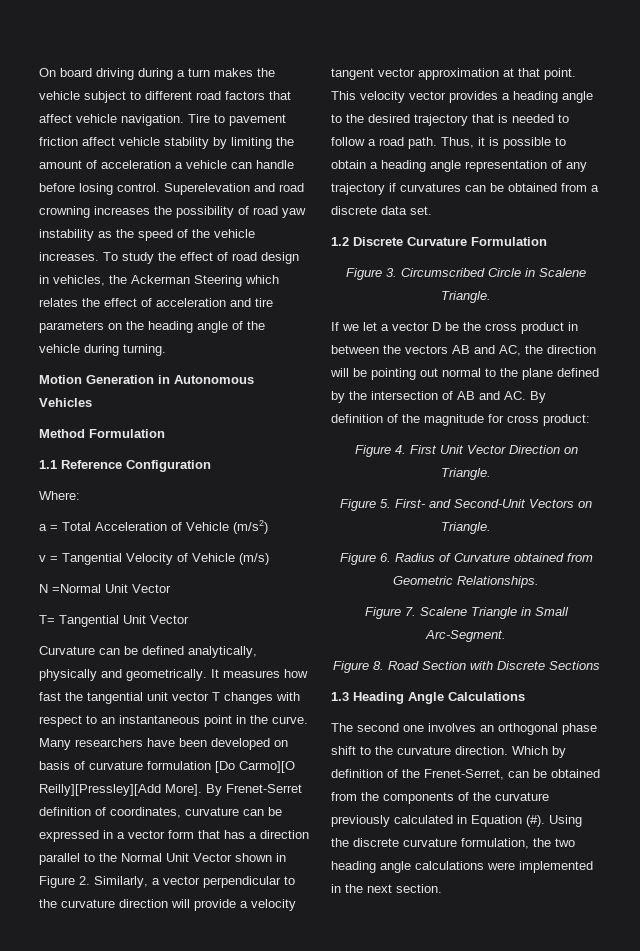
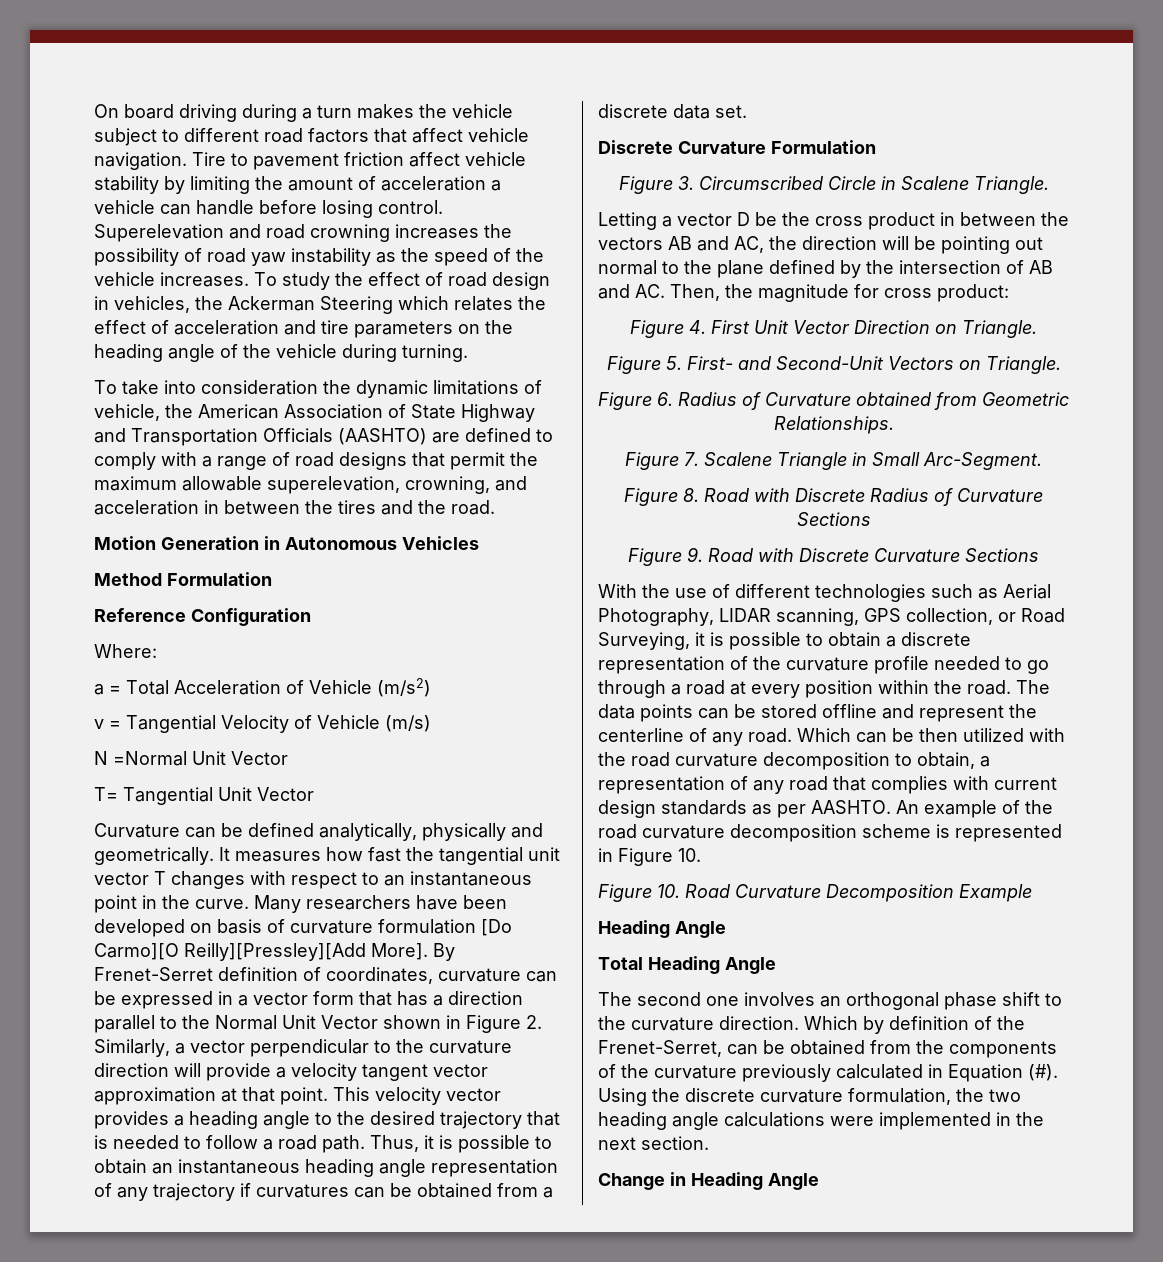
+ To take into consideration the dynamic limitations of vehicle, the American Association of State Highway and Transportation Officials (AASHTO) are defined to comply with a range of road designs that permit the maximum allowable superelevation, crowning, and acceleration in between the tires and the road.
- 1.1 Reference Configuration
+ Reference Configuration
- Thus, it is possible to obtain a heading angle representation of any trajectory if curvatures can be obtained from a discrete data set.
+ Thus, it is possible to obtain an instantaneous heading angle representation of any trajectory if curvatures can be obtained from a discrete data set.
- 1.2 Discrete Curvature Formulation
+ Discrete Curvature Formulation
- If we let a vector D be the cross product in between the vectors AB and AC, the direction will be pointing out normal to the plane defined by the intersection of AB and AC. By definition of the magnitude for cross product:
+ Letting a vector D be the cross product in between the vectors AB and AC, the direction will be pointing out normal to the plane defined by the intersection of AB and AC. Then, the magnitude for cross product:
- Figure 8. Road Section with Discrete Sections
- 1.3 Heading Angle Calculations
+ Figure 8. Road with Discrete Radius of Curvature Sections
+ Figure 9. Road with Discrete Curvature Sections
+ With the use of different technologies such as Aerial Photography, LIDAR scanning, GPS collection, or Road Surveying, it is possible to obtain a discrete representation of the curvature profile needed to go through a road at every position within the road. The data points can be stored offline and represent the centerline of any road. Which can be then utilized with the road curvature decomposition to obtain, a representation of any road that complies with current design standards as per AASHTO. An example of the road curvature decomposition scheme is represented in Figure 10.
+ Figure 10. Road Curvature Decomposition Example
+ Heading Angle
+ Total Heading Angle
+ Change in Heading Angle

